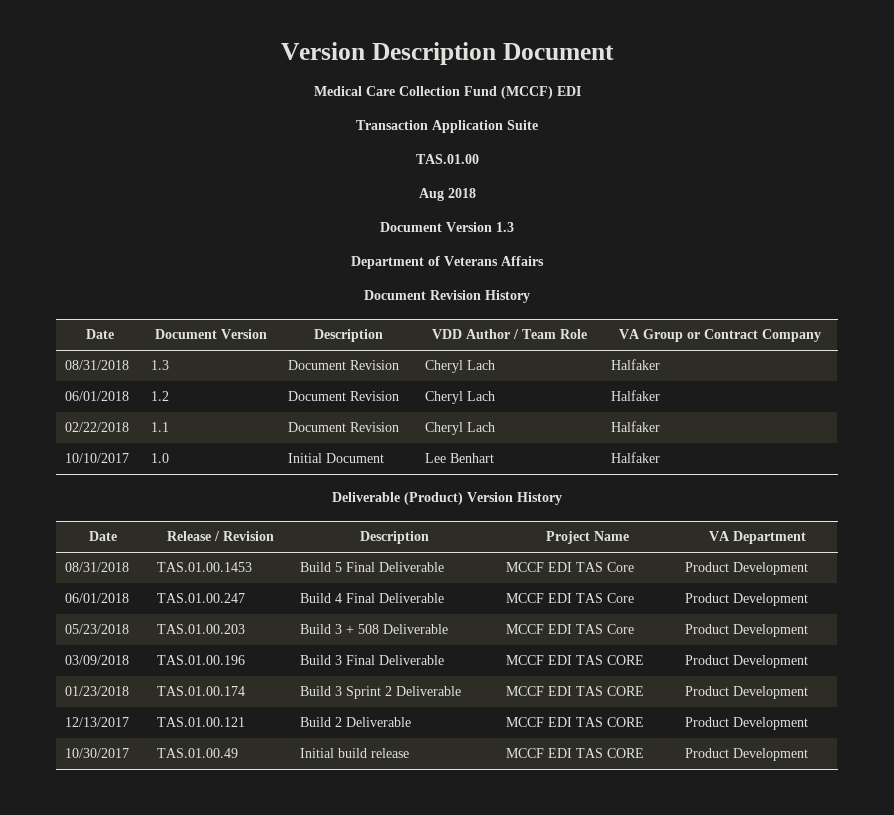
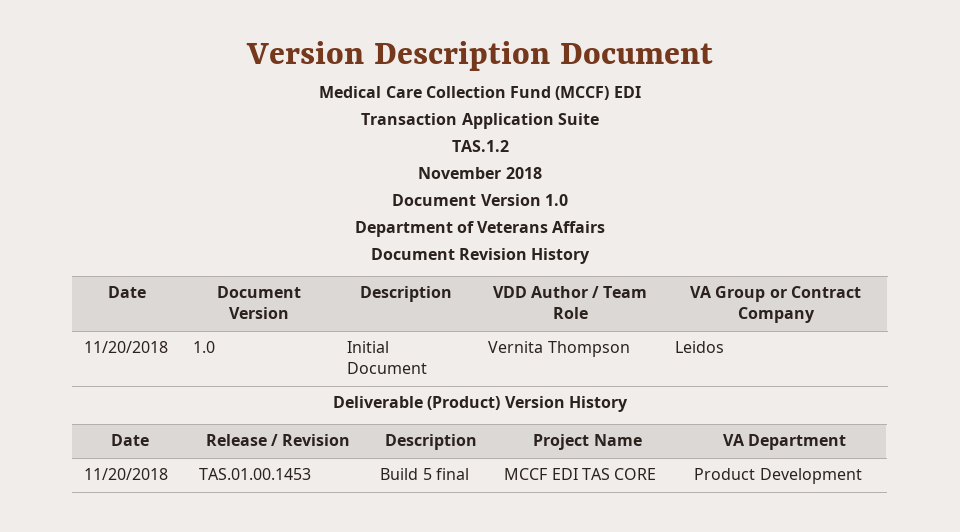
- TAS.01.00
- Aug 2018
+ TAS.1.2
+ November 2018
- Document Version 1.3
+ Document Version 1.0
- 08/31/2018 | 1.3 | Document Revision | Cheryl Lach | Halfaker
- 06/01/2018 | 1.2 | Document Revision | Cheryl Lach | Halfaker
- 02/22/2018 | 1.1 | Document Revision | Cheryl Lach | Halfaker
- 10/10/2017 | 1.0 | Initial Document | Lee Benhart | Halfaker
+ 11/20/2018 | 1.0 | Initial Document | Vernita Thompson | Leidos
- 08/31/2018 | TAS.01.00.1453 | Build 5 Final Deliverable | MCCF EDI TAS Core | Product Development
- 06/01/2018 | TAS.01.00.247 | Build 4 Final Deliverable | MCCF EDI TAS Core | Product Development
- 05/23/2018 | TAS.01.00.203 | Build 3 + 508 Deliverable | MCCF EDI TAS Core | Product Development
- 03/09/2018 | TAS.01.00.196 | Build 3 Final Deliverable | MCCF EDI TAS CORE | Product Development
- 01/23/2018 | TAS.01.00.174 | Build 3 Sprint 2 Deliverable | MCCF EDI TAS CORE | Product Development
- 12/13/2017 | TAS.01.00.121 | Build 2 Deliverable | MCCF EDI TAS CORE | Product Development
- 10/30/2017 | TAS.01.00.49 | Initial build release | MCCF EDI TAS CORE | Product Development
+ 11/20/2018 | TAS.01.00.1453 | Build 5 final | MCCF EDI TAS CORE | Product Development

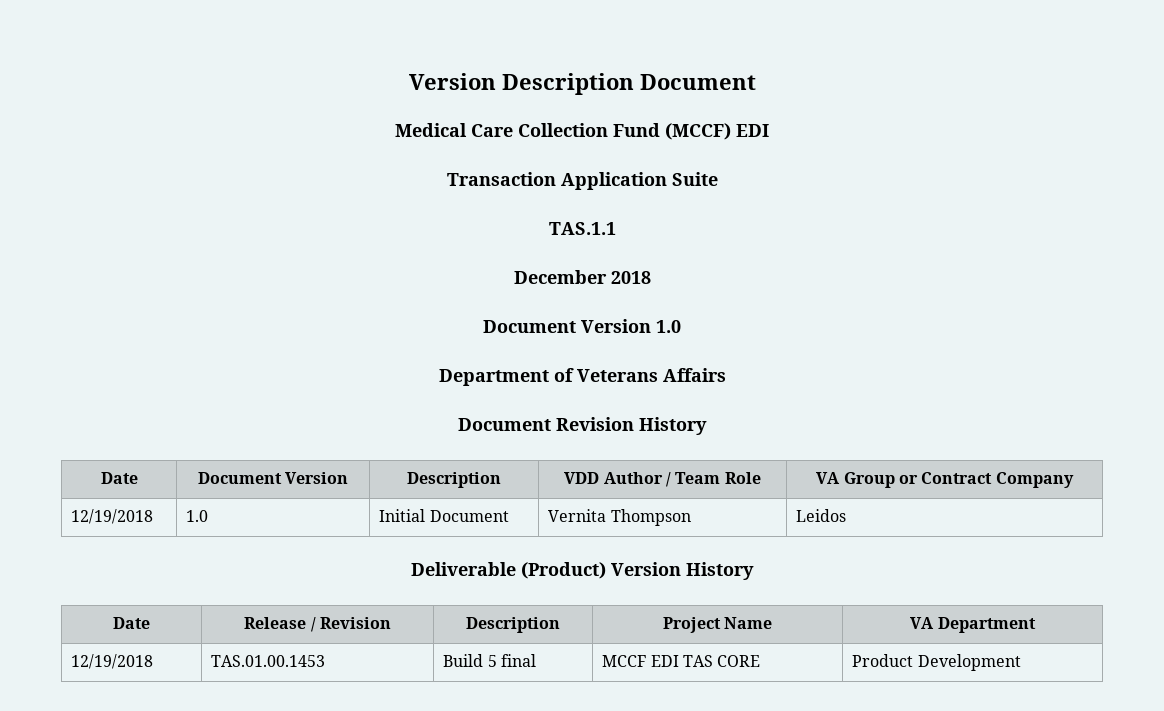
- TAS.1.2
- November 2018
+ TAS.1.1
+ December 2018
- 11/20/2018 | 1.0 | Initial Document | Vernita Thompson | Leidos
+ 12/19/2018 | 1.0 | Initial Document | Vernita Thompson | Leidos
- 11/20/2018 | TAS.01.00.1453 | Build 5 final | MCCF EDI TAS CORE | Product Development
+ 12/19/2018 | TAS.01.00.1453 | Build 5 final | MCCF EDI TAS CORE | Product Development

